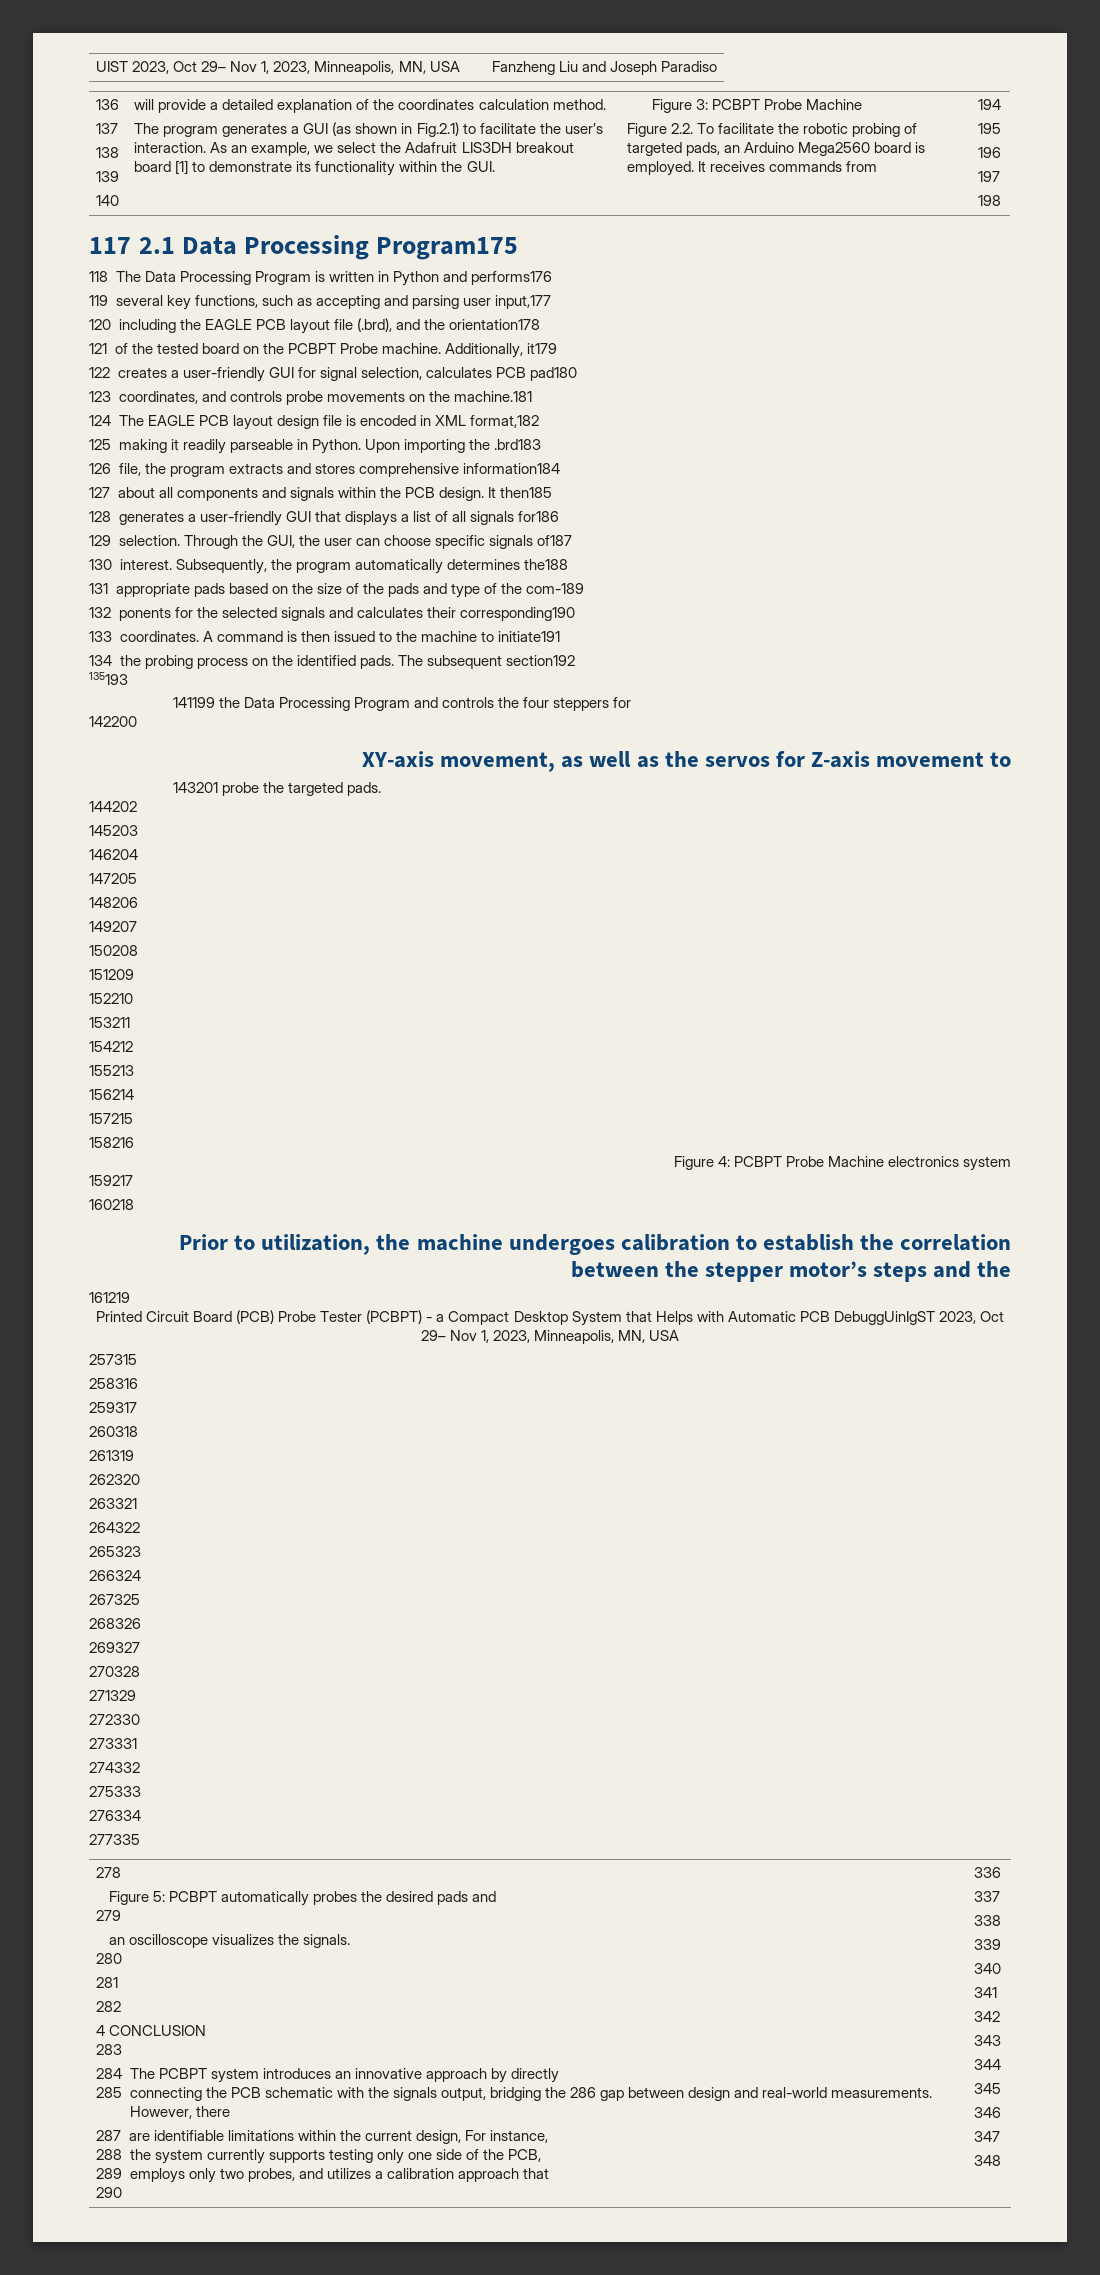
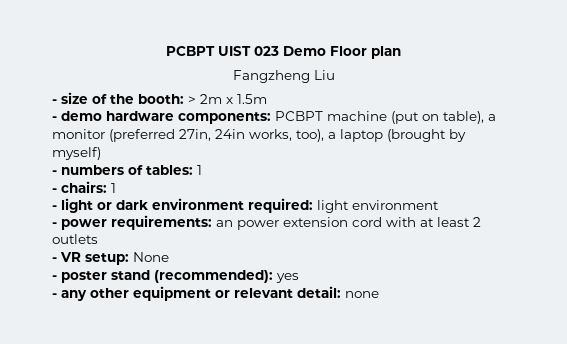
- UIST 2023, Oct 29– Nov 1, 2023, Minneapolis, MN, USA | Fanzheng Liu and Joseph Paradiso
- 136
- 137
- 138
- 139
- 140 | will provide a detailed explanation of the coordinates calculation method.
- The program generates a GUI (as shown in Fig.2.1) to facilitate the user’s interaction. As an example, we select the Adafruit LIS3DH breakout board [1] to demonstrate its functionality within the GUI. | Figure 3: PCBPT Probe Machine
- Figure 2.2. To facilitate the robotic probing of targeted pads, an Arduino Mega2560 board is employed. It receives commands from | 194
- 195
- 196
- 197
- 198
- 117 2.1 Data Processing Program175
- 118 The Data Processing Program is written in Python and performs176
- 119 several key functions, such as accepting and parsing user input,177
- 120 including the EAGLE PCB layout file (.brd), and the orientation178
- 121 of the tested board on the PCBPT Probe machine. Additionally, it179
- 122 creates a user-friendly GUI for signal selection, calculates PCB pad180
- 123 coordinates, and controls probe movements on the machine.181
- 124 The EAGLE PCB layout design file is encoded in XML format,182
- 125 making it readily parseable in Python. Upon importing the .brd183
- 126 file, the program extracts and stores comprehensive information184
- 127 about all components and signals within the PCB design. It then185
- 128 generates a user-friendly GUI that displays a list of all signals for186
- 129 selection. Through the GUI, the user can choose specific signals of187
- 130 interest. Subsequently, the program automatically determines the188
- 131 appropriate pads based on the size of the pads and type of the com-189
- 132 ponents for the selected signals and calculates their corresponding190
- 133 coordinates. A command is then issued to the machine to initiate191
- 134 the probing process on the identified pads. The subsequent section192
- 135193
- 141199 the Data Processing Program and controls the four steppers for
- 142200
- XY-axis movement, as well as the servos for Z-axis movement to
- 143201 probe the targeted pads.
- 144202
- 145203
- 146204
- 147205
- 148206
- 149207
- 150208
- 151209
- 152210
- 153211
- 154212
- 155213
- 156214
- 157215
- 158216
- Figure 4: PCBPT Probe Machine electronics system
- 159217
- 160218
- Prior to utilization, the machine undergoes calibration to establish the correlation between the stepper motor’s steps and the
- 161219
- Printed Circuit Board (PCB) Probe Tester (PCBPT) - a Compact Desktop System that Helps with Automatic PCB DebuggUinIgST 2023, Oct 29– Nov 1, 2023, Minneapolis, MN, USA
- 257315
- 258316
- 259317
- 260318
- 261319
- 262320
- 263321
- 264322
- 265323
- 266324
- 267325
- 268326
- 269327
- 270328
- 271329
- 272330
- 273331
- 274332
- 275333
- 276334
- 277335
- 278
- Figure 5: PCBPT automatically probes the desired pads and
- 279
- an oscilloscope visualizes the signals.
- 280
- 281
- 282
- 4 CONCLUSION
- 283
- 284 The PCBPT system introduces an innovative approach by directly
- 285 connecting the PCB schematic with the signals output, bridging the 286 gap between design and real-world measurements. However, there
- 287 are identifiable limitations within the current design, For instance,
- 288 the system currently supports testing only one side of the PCB,
- 289 employs only two probes, and utilizes a calibration approach that
- 290 | 336
- 337
- 338
- 339
- 340
- 341
- 342
- 343
- 344
- 345
- 346
- 347
- 348
+ PCBPT UIST 023 Demo Floor plan
+ Fangzheng Liu
+ - size of the booth: > 2m x 1.5m
+ - demo hardware components: PCBPT machine (put on table), a monitor (preferred 27in, 24in works, too), a laptop (brought by myself)
+ - numbers of tables: 1
+ - chairs: 1
+ - light or dark environment required: light environment
+ - power requirements: an power extension cord with at least 2 outlets
+ - VR setup: None
+ - poster stand (recommended): yes
+ - any other equipment or relevant detail: none

